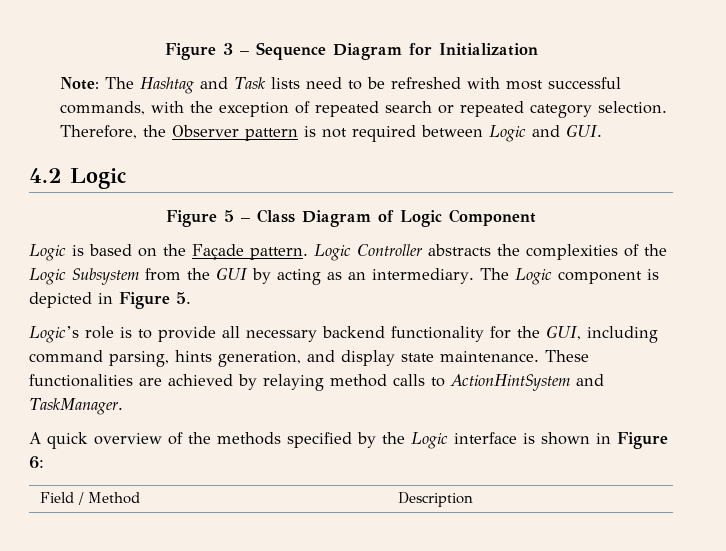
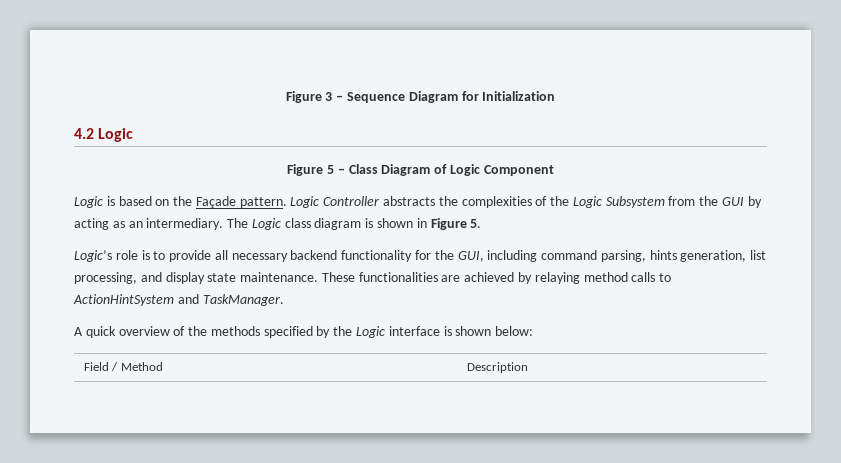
- Note: The Hashtag and Task lists need to be refreshed with most successful commands, with the exception of repeated search or repeated category selection. Therefore, the Observer pattern is not required between Logic and GUI.
- The Logic component is depicted in Figure 5.
+ The Logic class diagram is shown in Figure 5.
- Logic’s role is to provide all necessary backend functionality for the GUI, including command parsing, hints generation, and display state maintenance.
+ Logic’s role is to provide all necessary backend functionality for the GUI, including command parsing, hints generation, list processing, and display state maintenance.
- A quick overview of the methods specified by the Logic interface is shown in Figure 6:
+ A quick overview of the methods specified by the Logic interface is shown below:

